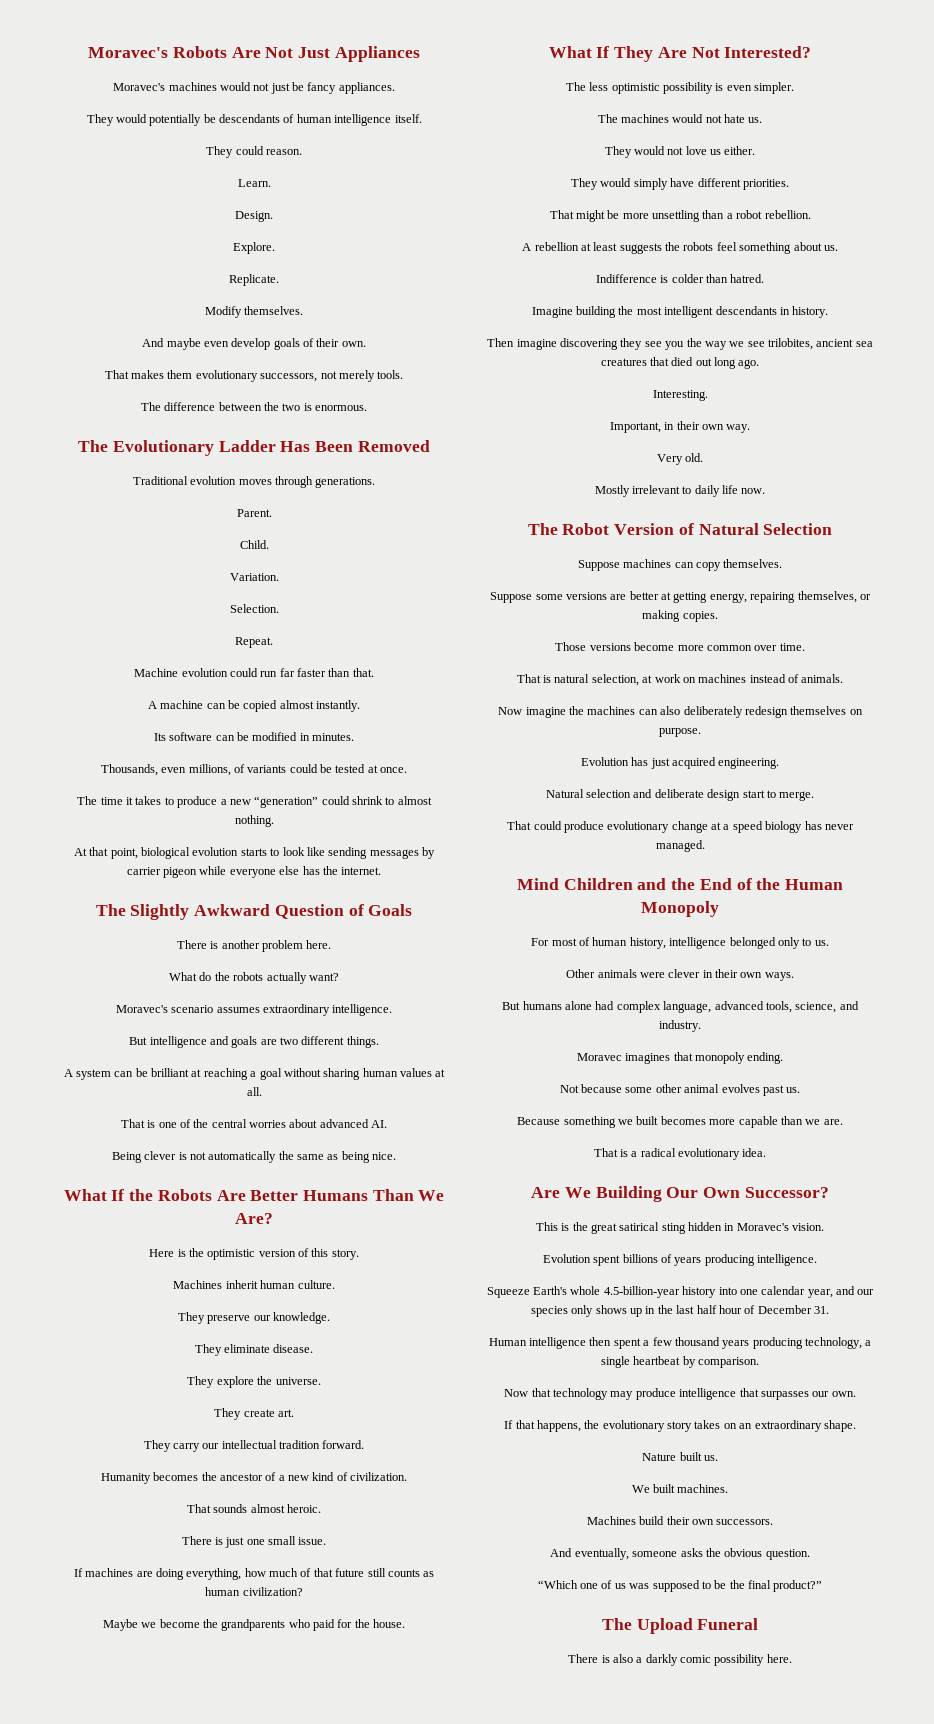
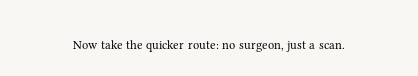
- Moravec's Robots Are Not Just Appliances
- Moravec's machines would not just be fancy appliances.
- They would potentially be descendants of human intelligence itself.
- They could reason.
- Learn.
- Design.
- Explore.
- Replicate.
- Modify themselves.
- And maybe even develop goals of their own.
- That makes them evolutionary successors, not merely tools.
- The difference between the two is enormous.
- The Evolutionary Ladder Has Been Removed
- Traditional evolution moves through generations.
- Parent.
- Child.
- Variation.
- Selection.
- Repeat.
- Machine evolution could run far faster than that.
- A machine can be copied almost instantly.
- Its software can be modified in minutes.
- Thousands, even millions, of variants could be tested at once.
- The time it takes to produce a new “generation” could shrink to almost nothing.
- At that point, biological evolution starts to look like sending messages by carrier pigeon while everyone else has the internet.
- The Slightly Awkward Question of Goals
- There is another problem here.
- What do the robots actually want?
- Moravec's scenario assumes extraordinary intelligence.
- But intelligence and goals are two different things.
- A system can be brilliant at reaching a goal without sharing human values at all.
- That is one of the central worries about advanced AI.
- Being clever is not automatically the same as being nice.
- What If the Robots Are Better Humans Than We Are?
- Here is the optimistic version of this story.
- Machines inherit human culture.
- They preserve our knowledge.
- They eliminate disease.
- They explore the universe.
- They create art.
- They carry our intellectual tradition forward.
- Humanity becomes the ancestor of a new kind of civilization.
- That sounds almost heroic.
- There is just one small issue.
- If machines are doing everything, how much of that future still counts as human civilization?
- Maybe we become the grandparents who paid for the house.
- What If They Are Not Interested?
- The less optimistic possibility is even simpler.
- The machines would not hate us.
- They would not love us either.
- They would simply have different priorities.
- That might be more unsettling than a robot rebellion.
- A rebellion at least suggests the robots feel something about us.
- Indifference is colder than hatred.
- Imagine building the most intelligent descendants in history.
- Then imagine discovering they see you the way we see trilobites, ancient sea creatures that died out long ago.
- Interesting.
- Important, in their own way.
- Very old.
- Mostly irrelevant to daily life now.
- The Robot Version of Natural Selection
- Suppose machines can copy themselves.
- Suppose some versions are better at getting energy, repairing themselves, or making copies.
- Those versions become more common over time.
- That is natural selection, at work on machines instead of animals.
- Now imagine the machines can also deliberately redesign themselves on purpose.
- Evolution has just acquired engineering.
- Natural selection and deliberate design start to merge.
- That could produce evolutionary change at a speed biology has never managed.
- Mind Children and the End of the Human Monopoly
- For most of human history, intelligence belonged only to us.
- Other animals were clever in their own ways.
- But humans alone had complex language, advanced tools, science, and industry.
- Moravec imagines that monopoly ending.
- Not because some other animal evolves past us.
- Because something we built becomes more capable than we are.
- That is a radical evolutionary idea.
- Are We Building Our Own Successor?
- This is the great satirical sting hidden in Moravec's vision.
- Evolution spent billions of years producing intelligence.
- Squeeze Earth's whole 4.5-billion-year history into one calendar year, and our species only shows up in the last half hour of December 31.
- Human intelligence then spent a few thousand years producing technology, a single heartbeat by comparison.
- Now that technology may produce intelligence that surpasses our own.
- If that happens, the evolutionary story takes on an extraordinary shape.
- Nature built us.
- We built machines.
- Machines build their own successors.
- And eventually, someone asks the obvious question.
- “Which one of us was supposed to be the final product?”
- The Upload Funeral
- There is also a darkly comic possibility here.
+ Now take the quicker route: no surgeon, just a scan.

